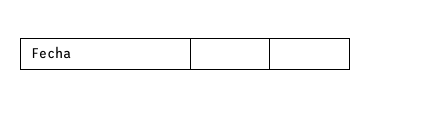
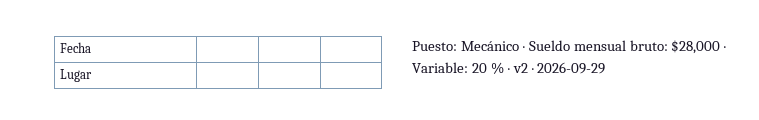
- Fecha | |
+ Fecha | | |
+ Lugar | | |
+ Puesto: Mecánico · Sueldo mensual bruto: $28,000 · Variable: 20 % · v2 · 2026-09-29

